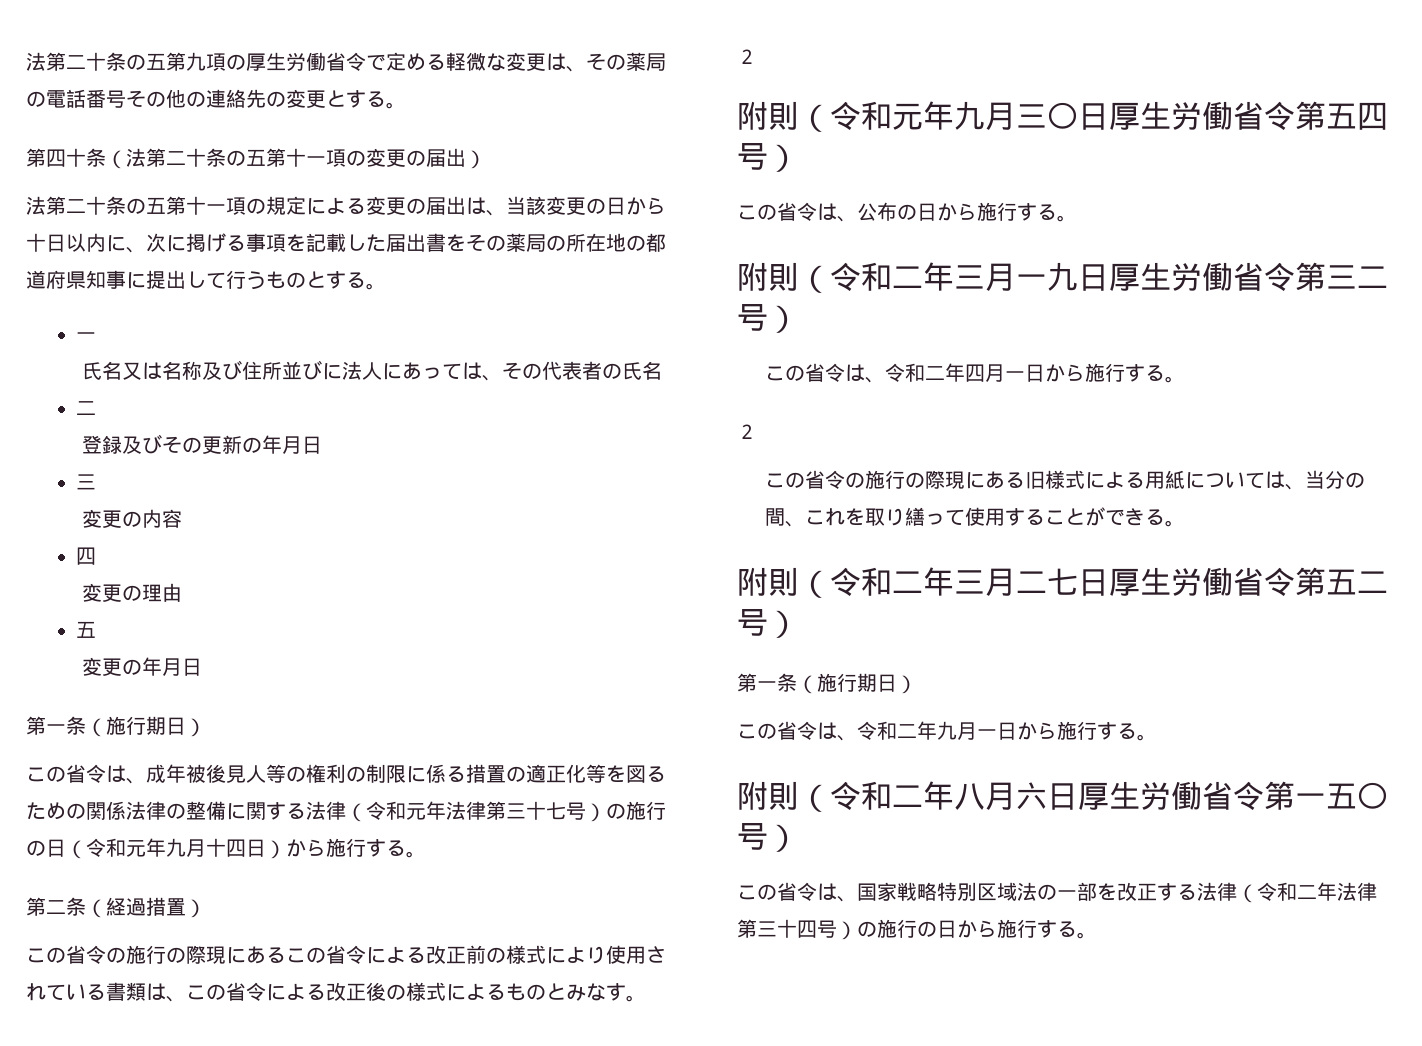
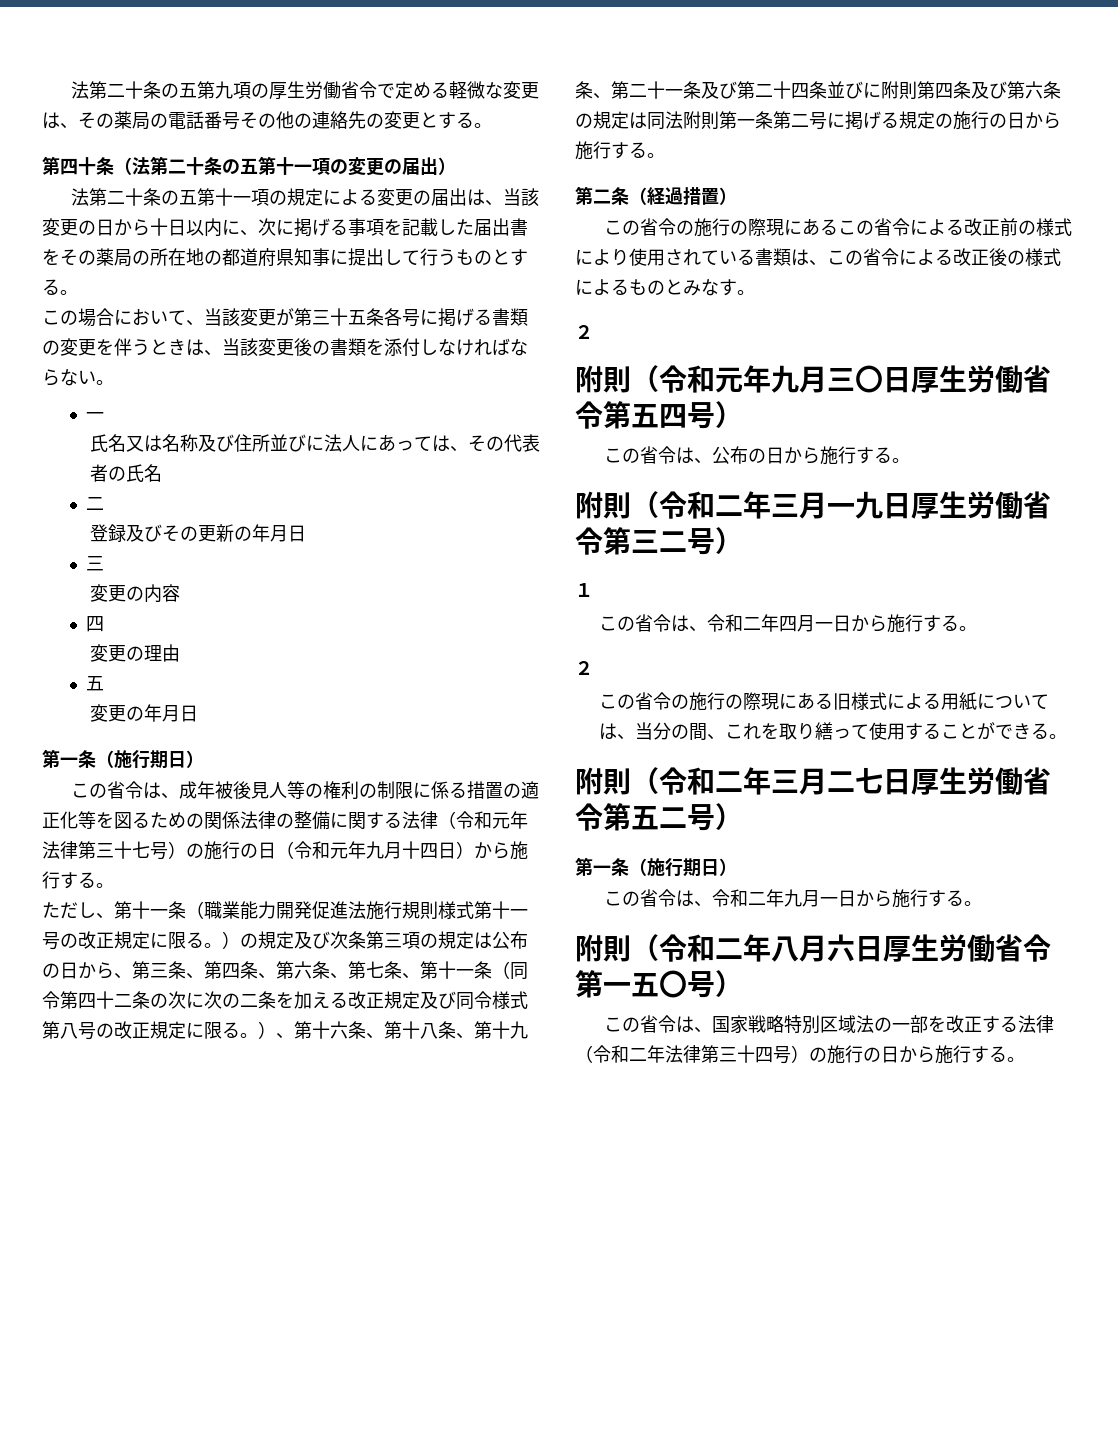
+ この場合において、当該変更が第三十五条各号に掲げる書類の変更を伴うときは、当該変更後の書類を添付しなければならない。
+ ただし、第十一条（職業能力開発促進法施行規則様式第十一号の改正規定に限る。）の規定及び次条第三項の規定は公布の日から、第三条、第四条、第六条、第七条、第十一条（同令第四十二条の次に次の二条を加える改正規定及び同令様式第八号の改正規定に限る。）、第十六条、第十八条、第十九条、第二十一条及び第二十四条並びに附則第四条及び第六条の規定は同法附則第一条第二号に掲げる規定の施行の日から施行する。
+ １

